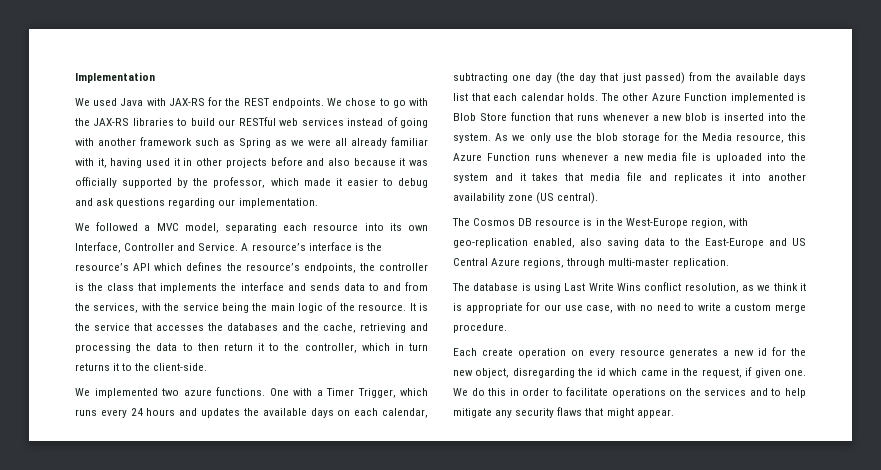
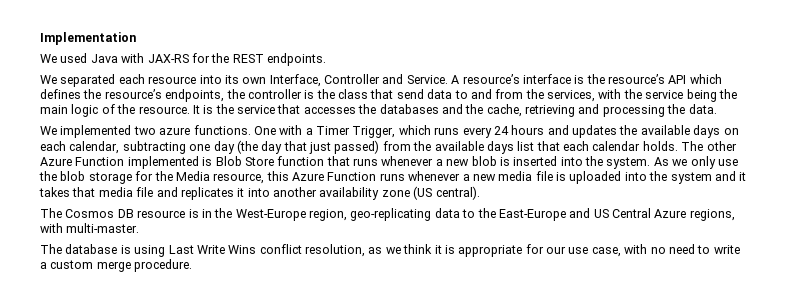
- We used Java with JAX-RS for the REST endpoints. We chose to go with the JAX-RS libraries to build our RESTful web services instead of going with another framework such as Spring as we were all already familiar with it, having used it in other projects before and also because it was officially supported by the professor, which made it easier to debug and ask questions regarding our implementation.
- We followed a MVC model, separating each resource into its own Interface, Controller and Service.
+ We used Java with JAX-RS for the REST endpoints.
+ We separated each resource into its own Interface, Controller and Service.
- A resource’s interface is the resource’s API which defines the resource’s endpoints, the controller is the class that implements the interface and sends data to and from the services, with the service being the main logic of the resource.
+ A resource’s interface is the resource’s API which defines the resource’s endpoints, the controller is the class that send data to and from the services, with the service being the main logic of the resource.
- It is the service that accesses the databases and the cache, retrieving and processing the data to then return it to the controller, which in turn returns it to the client-side.
+ It is the service that accesses the databases and the cache, retrieving and processing the data.
- The Cosmos DB resource is in the West-Europe region, with geo-replication enabled, also saving data to the East-Europe and US Central Azure regions, through multi-master replication.
+ The Cosmos DB resource is in the West-Europe region, geo-replicating data to the East-Europe and US Central Azure regions, with multi-master.
- Each create operation on every resource generates a new id for the new object, disregarding the id which came in the request, if given one. We do this in order to facilitate operations on the services and to help mitigate any security flaws that might appear.

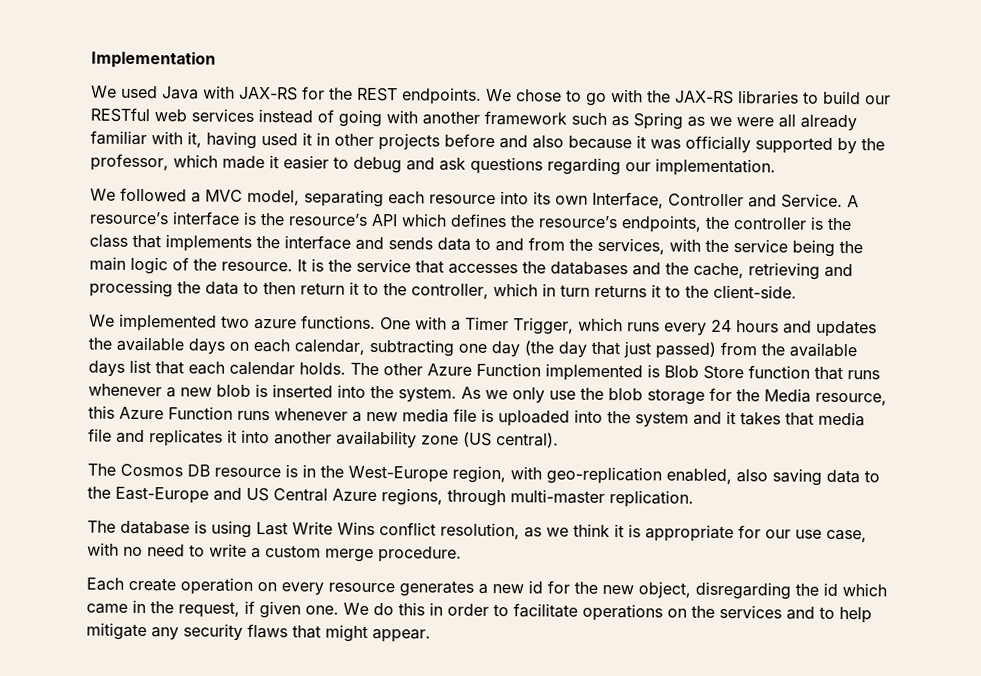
- We used Java with JAX-RS for the REST endpoints.
- We separated each resource into its own Interface, Controller and Service.
+ We used Java with JAX-RS for the REST endpoints. We chose to go with the JAX-RS libraries to build our RESTful web services instead of going with another framework such as Spring as we were all already familiar with it, having used it in other projects before and also because it was officially supported by the professor, which made it easier to debug and ask questions regarding our implementation.
+ We followed a MVC model, separating each resource into its own Interface, Controller and Service.
- A resource’s interface is the resource’s API which defines the resource’s endpoints, the controller is the class that send data to and from the services, with the service being the main logic of the resource.
+ A resource’s interface is the resource’s API which defines the resource’s endpoints, the controller is the class that implements the interface and sends data to and from the services, with the service being the main logic of the resource.
- It is the service that accesses the databases and the cache, retrieving and processing the data.
+ It is the service that accesses the databases and the cache, retrieving and processing the data to then return it to the controller, which in turn returns it to the client-side.
- The Cosmos DB resource is in the West-Europe region, geo-replicating data to the East-Europe and US Central Azure regions, with multi-master.
+ The Cosmos DB resource is in the West-Europe region, with geo-replication enabled, also saving data to the East-Europe and US Central Azure regions, through multi-master replication.
+ Each create operation on every resource generates a new id for the new object, disregarding the id which came in the request, if given one. We do this in order to facilitate operations on the services and to help mitigate any security flaws that might appear.

